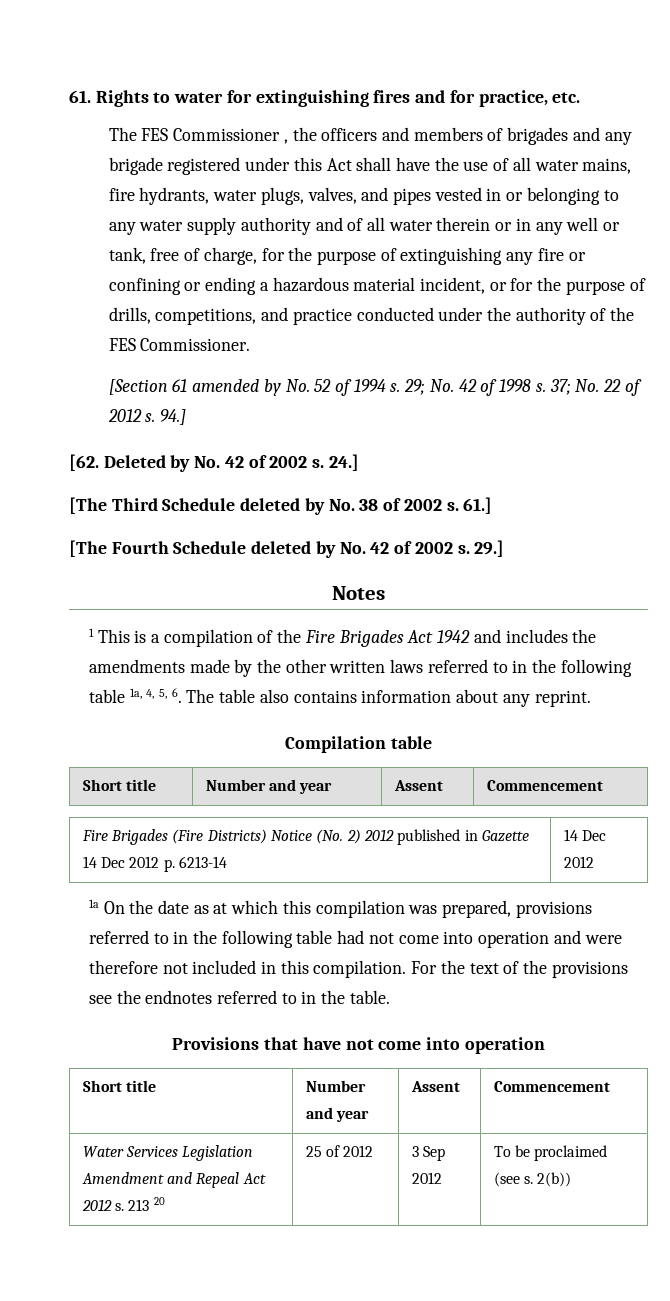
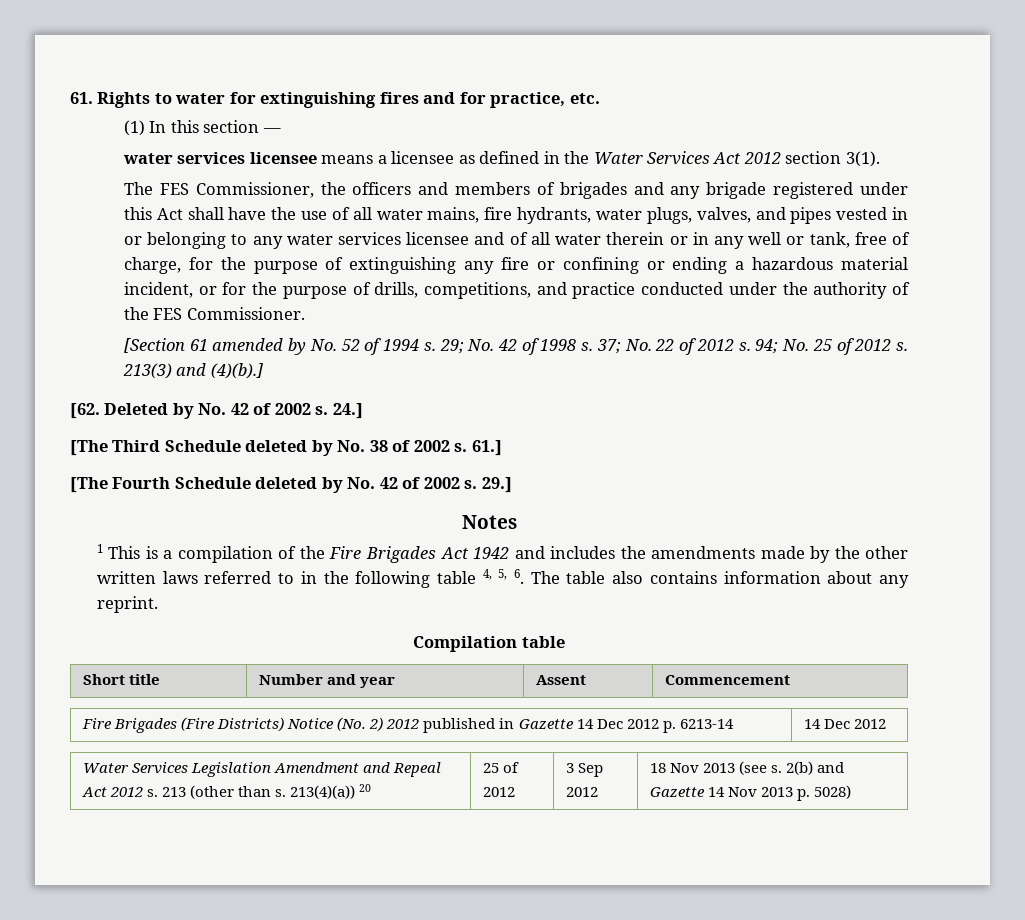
+ (1) In this section —
+ water services licensee means a licensee as defined in the Water Services Act 2012 section 3(1).
- The FES Commissioner , the officers and members of brigades and any brigade registered under this Act shall have the use of all water mains, fire hydrants, water plugs, valves, and pipes vested in or belonging to any water supply authority and of all water therein or in any well or tank, free of charge, for the purpose of extinguishing any fire or confining or ending a hazardous material incident, or for the purpose of drills, competitions, and practice conducted under the authority of the FES Commissioner.
+ The FES Commissioner, the officers and members of brigades and any brigade registered under this Act shall have the use of all water mains, fire hydrants, water plugs, valves, and pipes vested in or belonging to any water services licensee and of all water therein or in any well or tank, free of charge, for the purpose of extinguishing any fire or confining or ending a hazardous material incident, or for the purpose of drills, competitions, and practice conducted under the authority of the FES Commissioner.
- 94.]
+ 94; No. 25 of 2012 s. 213(3) and (4)(b).]
- 1 This is a compilation of the Fire Brigades Act 1942 and includes the amendments made by the other written laws referred to in the following table 1a, 4, 5, 6. The table also contains information about any reprint.
+ 1 This is a compilation of the Fire Brigades Act 1942 and includes the amendments made by the other written laws referred to in the following table 4, 5, 6. The table also contains information about any reprint.
- 1a On the date as at which this compilation was prepared, provisions referred to in the following table had not come into operation and were therefore not included in this compilation. For the text of the provisions see the endnotes referred to in the table.
- Provisions that have not come into operation
- Short title | Number and year | Assent | Commencement
- Water Services Legislation Amendment and Repeal Act 2012 s. 213 20 | 25 of 2012 | 3 Sep 2012 | To be proclaimed (see s. 2(b))
+ Water Services Legislation Amendment and Repeal Act 2012 s. 213 (other than s. 213(4)(a)) 20 | 25 of 2012 | 3 Sep 2012 | 18 Nov 2013 (see s. 2(b) and Gazette 14 Nov 2013 p. 5028)

